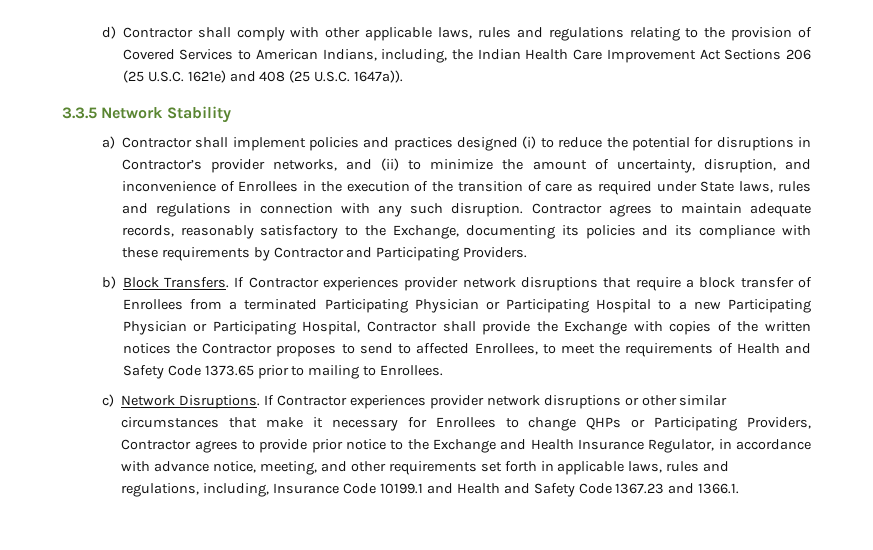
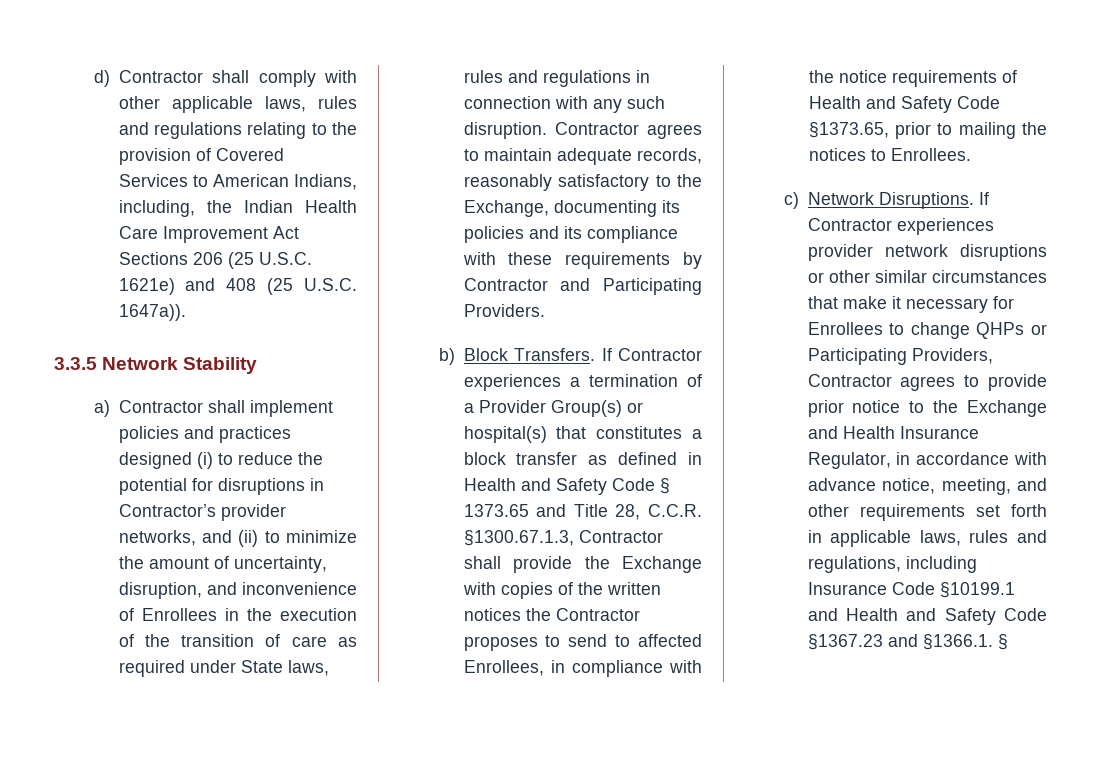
- If Contractor experiences provider network disruptions that require a block transfer of Enrollees from a terminated Participating Physician or Participating Hospital to a new Participating Physician or Participating Hospital, Contractor shall provide the Exchange with copies of the written notices the Contractor proposes to send to affected Enrollees, to meet the requirements of Health and Safety Code 1373.65 prior to mailing to Enrollees.
+ If Contractor experiences a termination of a Provider Group(s) or hospital(s) that constitutes a block transfer as defined in Health and Safety Code § 1373.65 and Title 28, C.C.R. §1300.67.1.3, Contractor shall provide the Exchange with copies of the written notices the Contractor proposes to send to affected Enrollees, in compliance with the notice requirements of Health and Safety Code §1373.65, prior to mailing the notices to Enrollees.
- If Contractor experiences provider network disruptions or other similar circumstances that make it necessary for Enrollees to change QHPs or Participating Providers, Contractor agrees to provide prior notice to the Exchange and Health Insurance Regulator, in accordance with advance notice, meeting, and other requirements set forth in applicable laws, rules and regulations, including, Insurance Code 10199.1 and Health and Safety Code 1367.23 and 1366.1.
+ If Contractor experiences provider network disruptions or other similar circumstances that make it necessary for Enrollees to change QHPs or Participating Providers, Contractor agrees to provide prior notice to the Exchange and Health Insurance Regulator, in accordance with advance notice, meeting, and other requirements set forth in applicable laws, rules and regulations, including Insurance Code §10199.1 and Health and Safety Code §1367.23 and §1366.1. §

